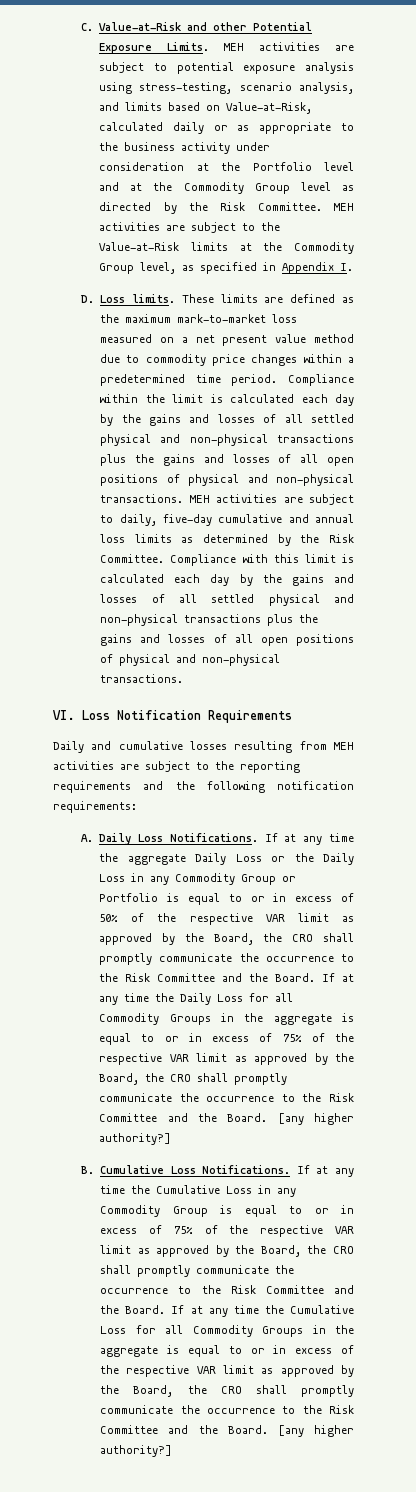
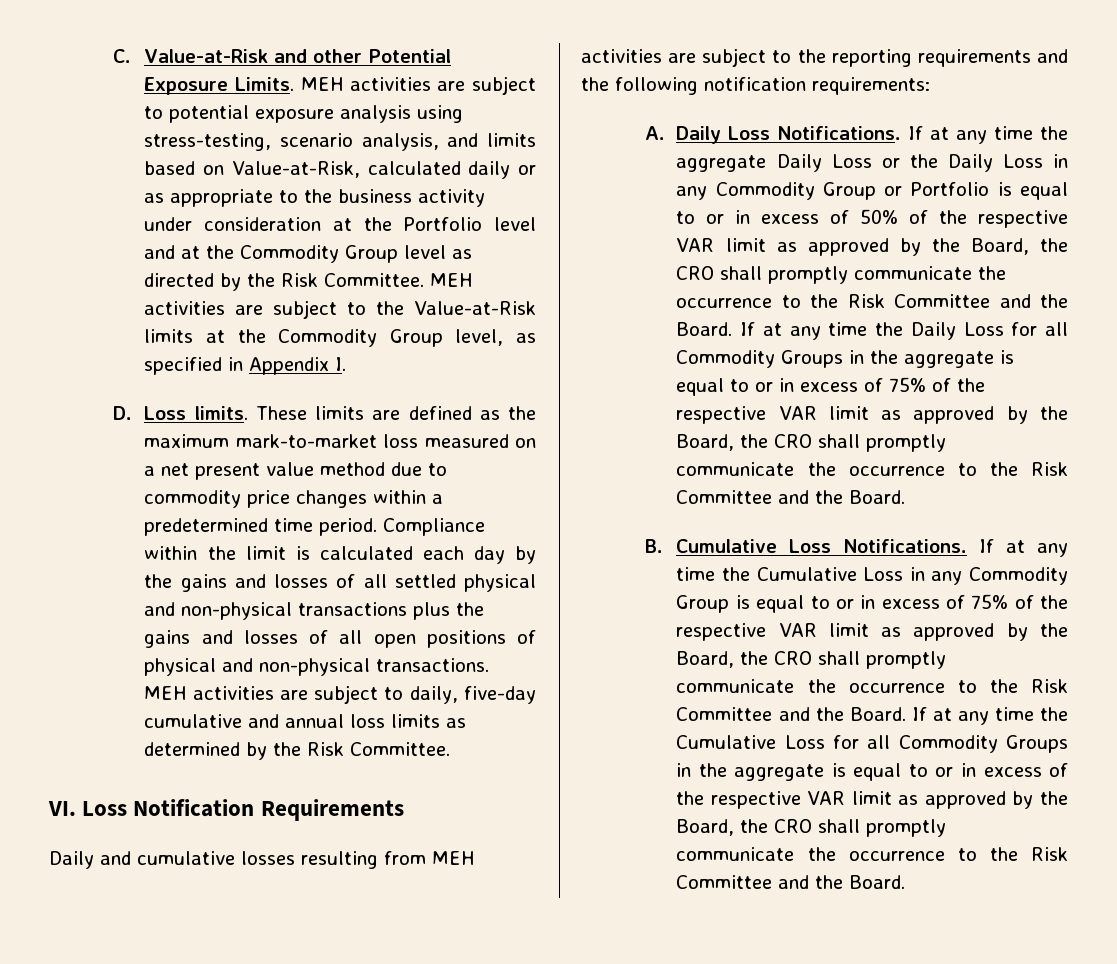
- Compliance with this limit is calculated each day by the gains and losses of all settled physical and non-physical transactions plus the gains and losses of all open positions of physical and non-physical transactions.
- If at any time the Daily Loss for all Commodity Groups in the aggregate is equal to or in excess of 75% of the respective VAR limit as approved by the Board, the CRO shall promptly communicate the occurrence to the Risk Committee and the Board. [any higher authority?]
+ If at any time the Daily Loss for all Commodity Groups in the aggregate is equal to or in excess of 75% of the respective VAR limit as approved by the Board, the CRO shall promptly communicate the occurrence to the Risk Committee and the Board.
- If at any time the Cumulative Loss for all Commodity Groups in the aggregate is equal to or in excess of the respective VAR limit as approved by the Board, the CRO shall promptly communicate the occurrence to the Risk Committee and the Board. [any higher authority?]
+ If at any time the Cumulative Loss for all Commodity Groups in the aggregate is equal to or in excess of the respective VAR limit as approved by the Board, the CRO shall promptly communicate the occurrence to the Risk Committee and the Board.

